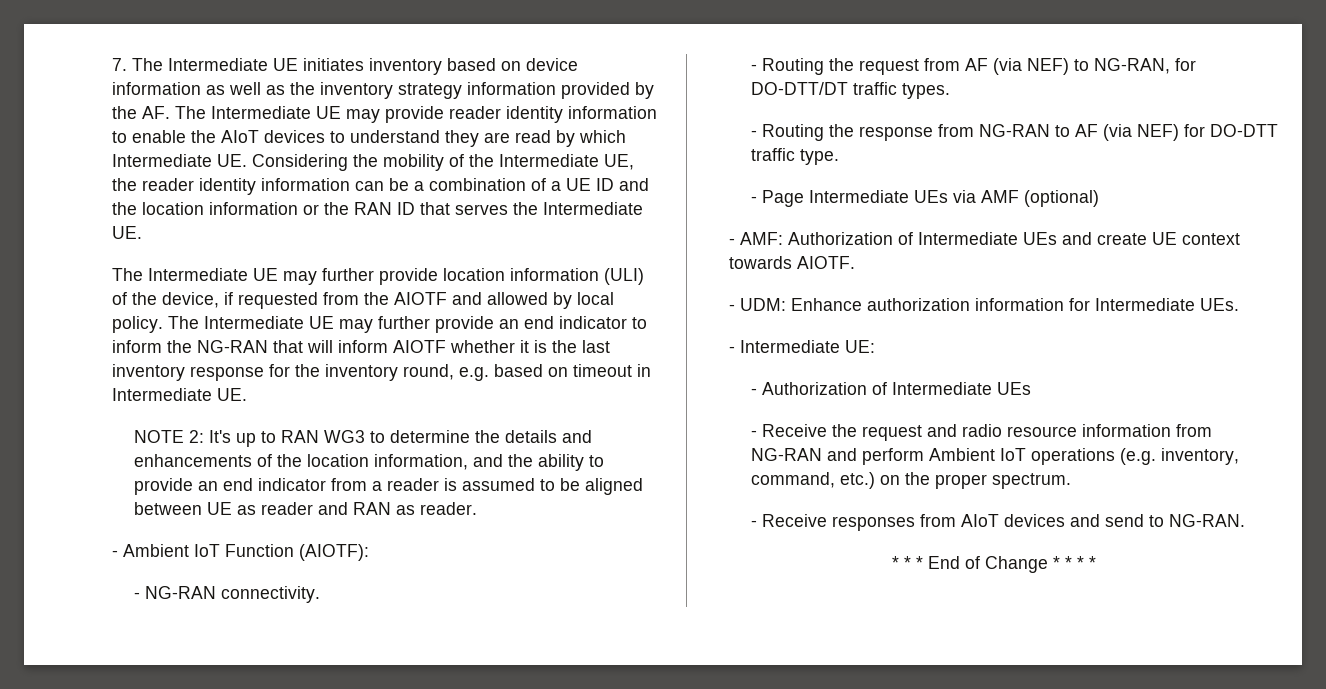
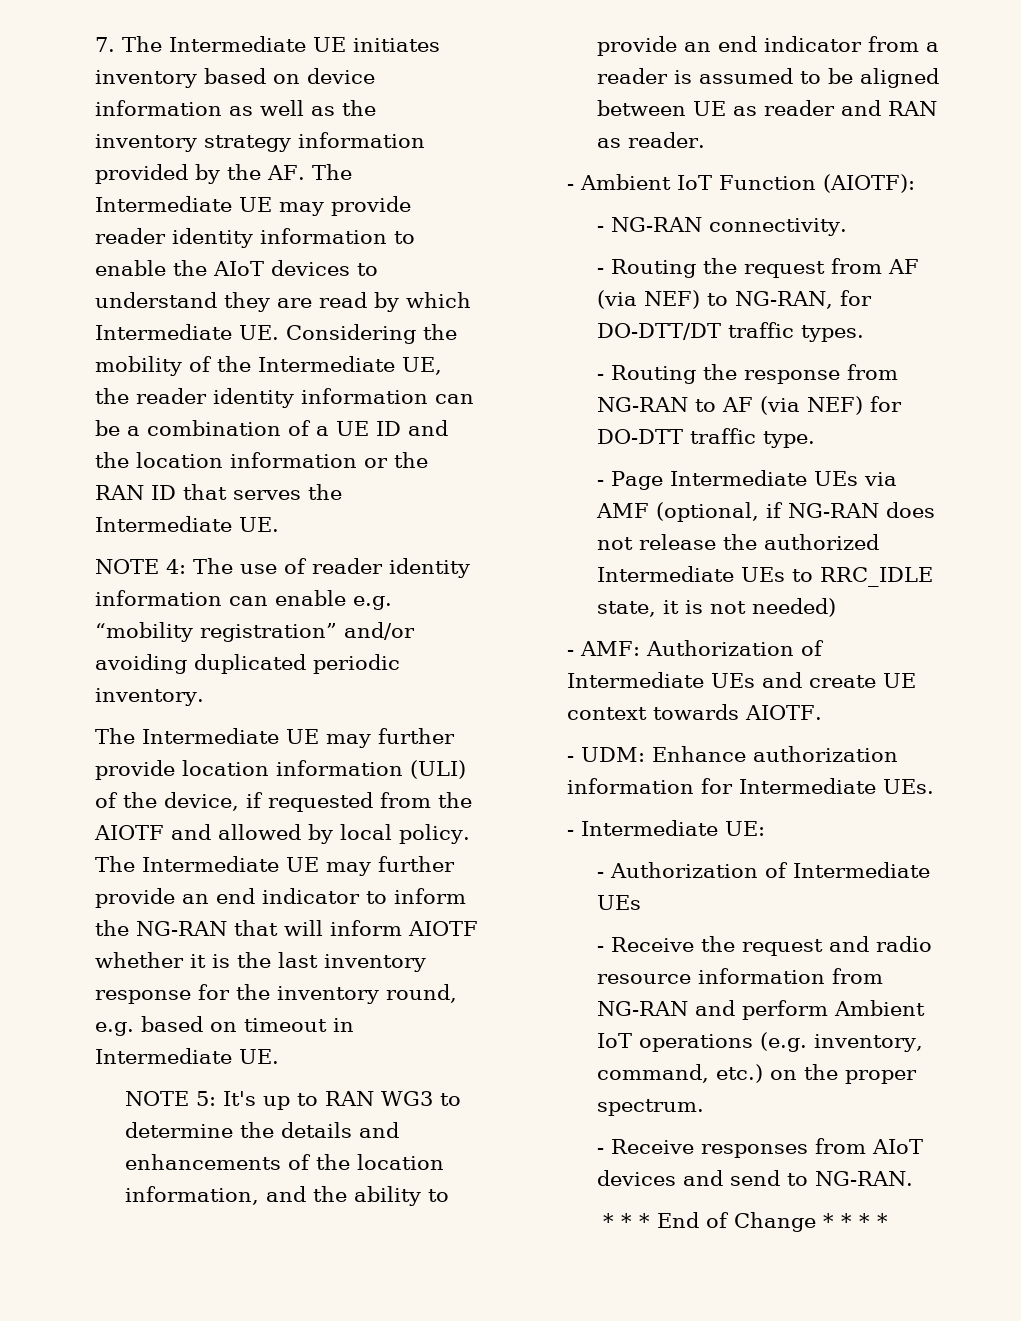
+ NOTE 4: The use of reader identity information can enable e.g. “mobility registration” and/or avoiding duplicated periodic inventory.
- NOTE 2: It's up to RAN WG3 to determine the details and enhancements of the location information, and the ability to provide an end indicator from a reader is assumed to be aligned between UE as reader and RAN as reader.
+ NOTE 5: It's up to RAN WG3 to determine the details and enhancements of the location information, and the ability to provide an end indicator from a reader is assumed to be aligned between UE as reader and RAN as reader.
- - Page Intermediate UEs via AMF (optional)
+ - Page Intermediate UEs via AMF (optional, if NG-RAN does not release the authorized Intermediate UEs to RRC_IDLE state, it is not needed)

